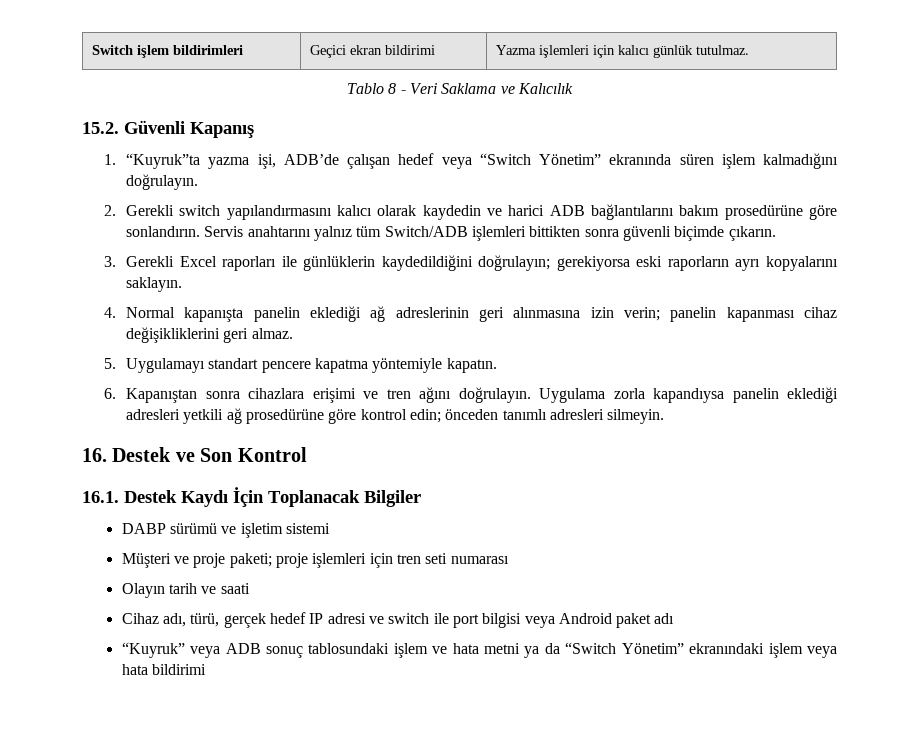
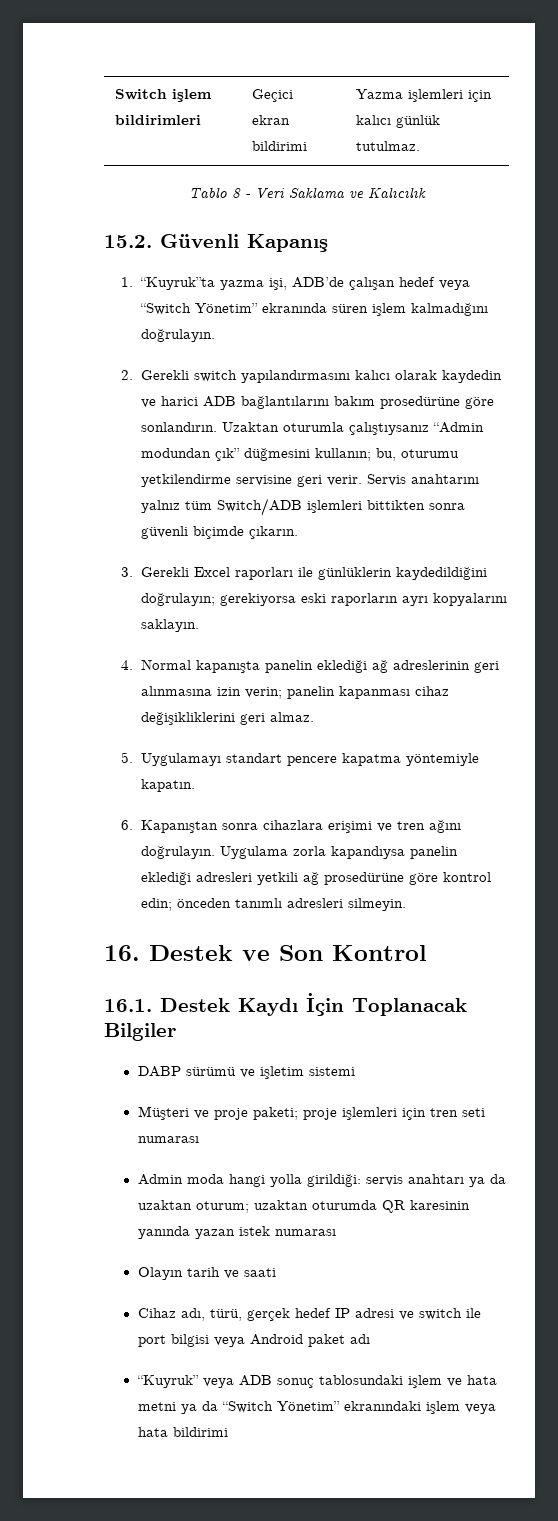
+ Uzaktan oturumla çalıştıysanız “Admin modundan çık” düğmesini kullanın; bu, oturumu yetkilendirme servisine geri verir.
+ Admin moda hangi yolla girildiği: servis anahtarı ya da uzaktan oturum; uzaktan oturumda QR karesinin yanında yazan istek numarası

